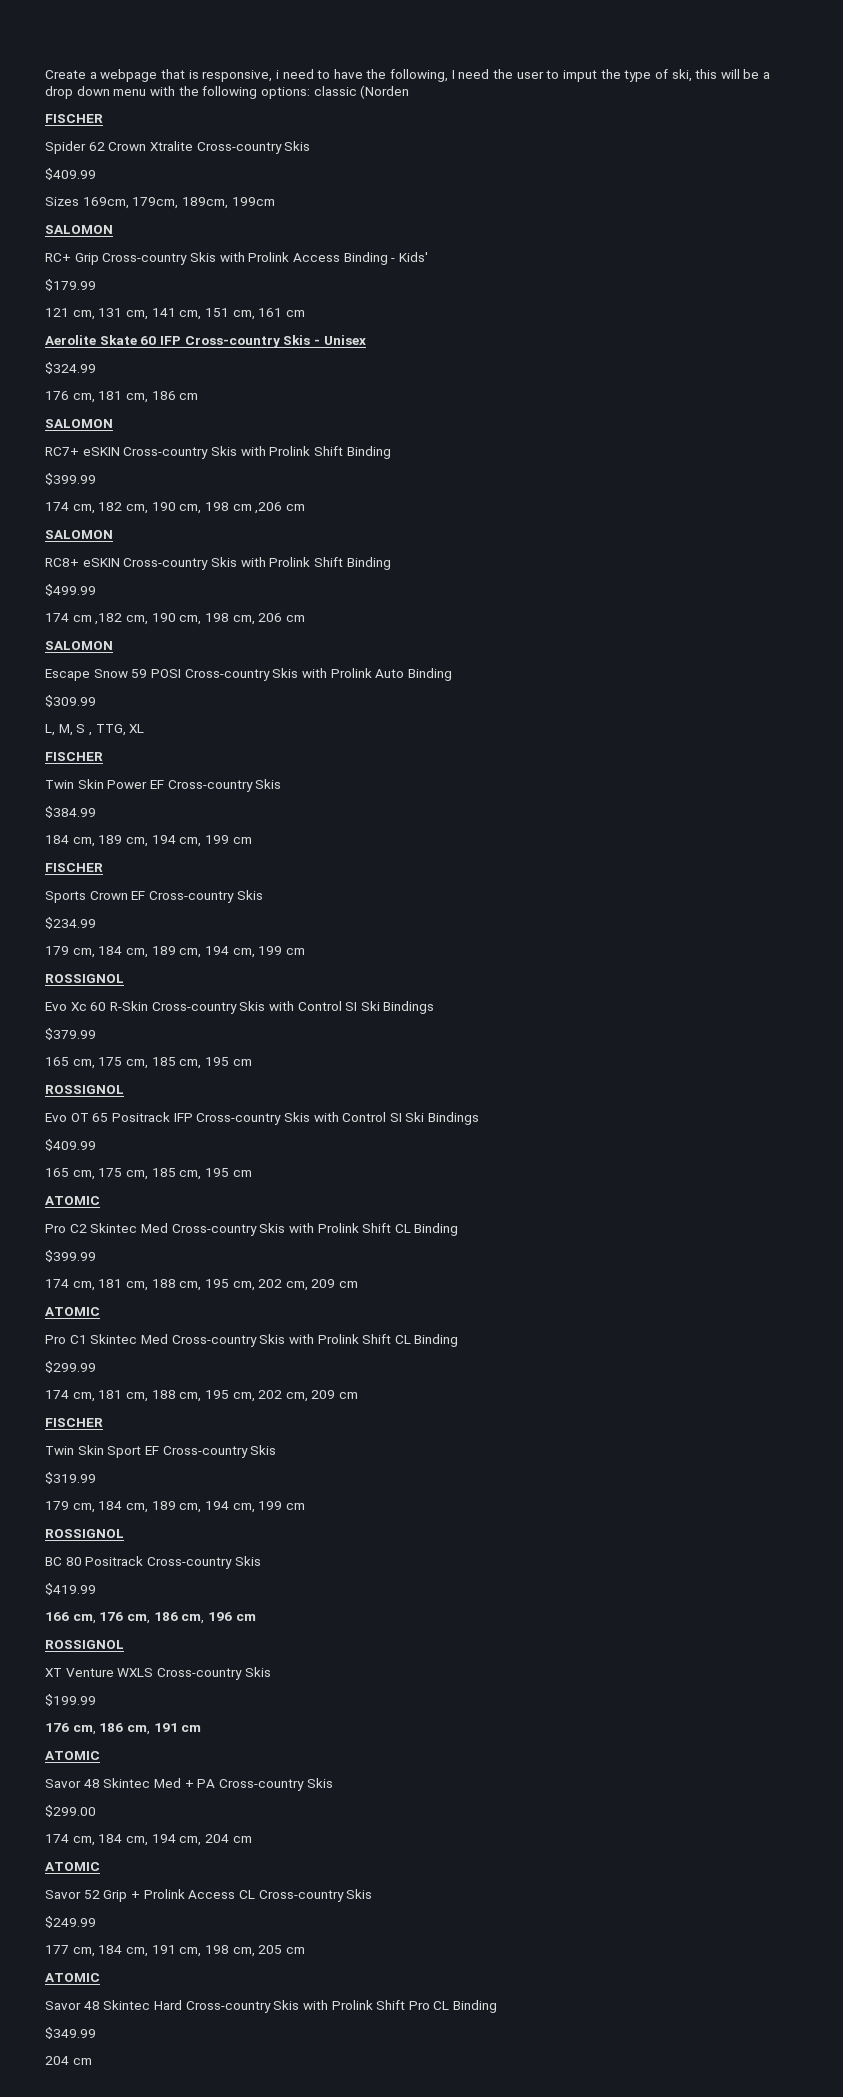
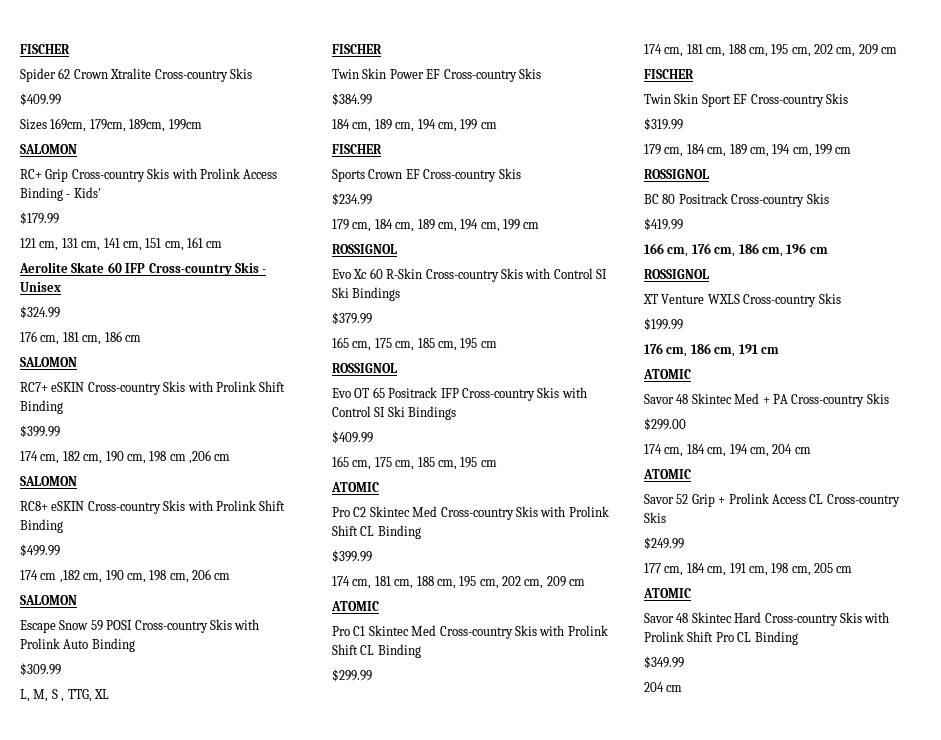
- Create a webpage that is responsive, i need to have the following, I need the user to imput the type of ski, this will be a drop down menu with the following options: classic (Norden

